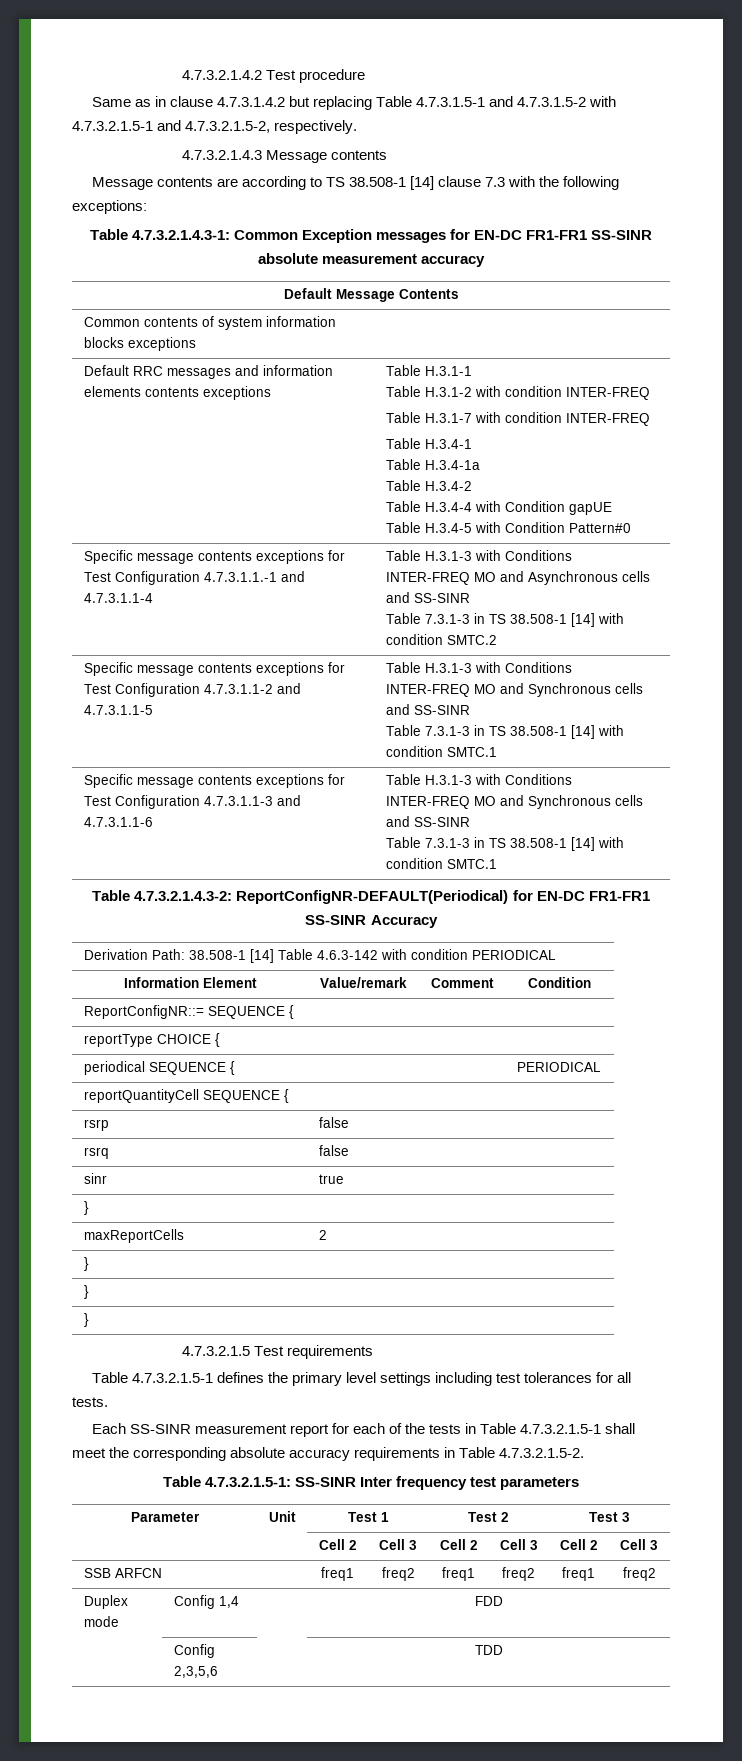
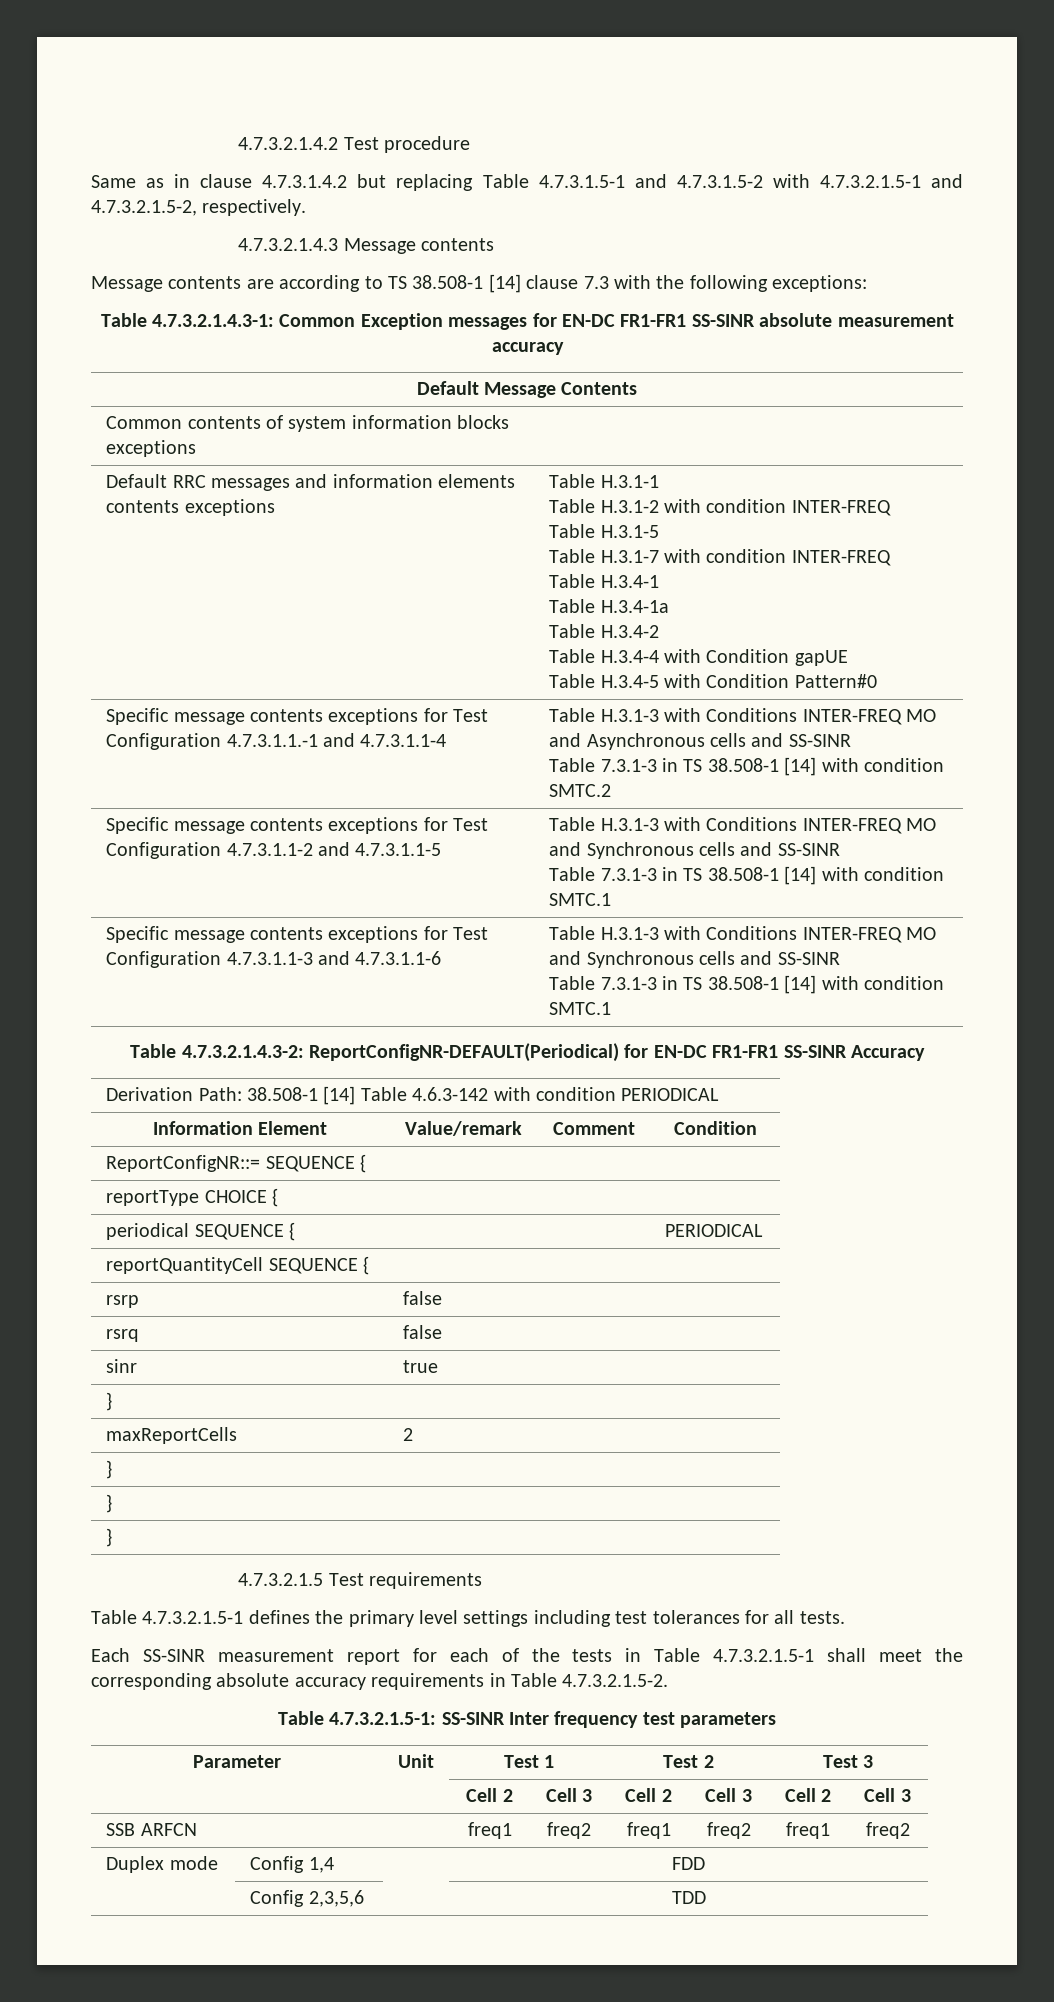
  Default RRC messages and information elements contents exceptions | Table H.3.1-1
  Table H.3.1-2 with condition INTER-FREQ
+ Table H.3.1-5

